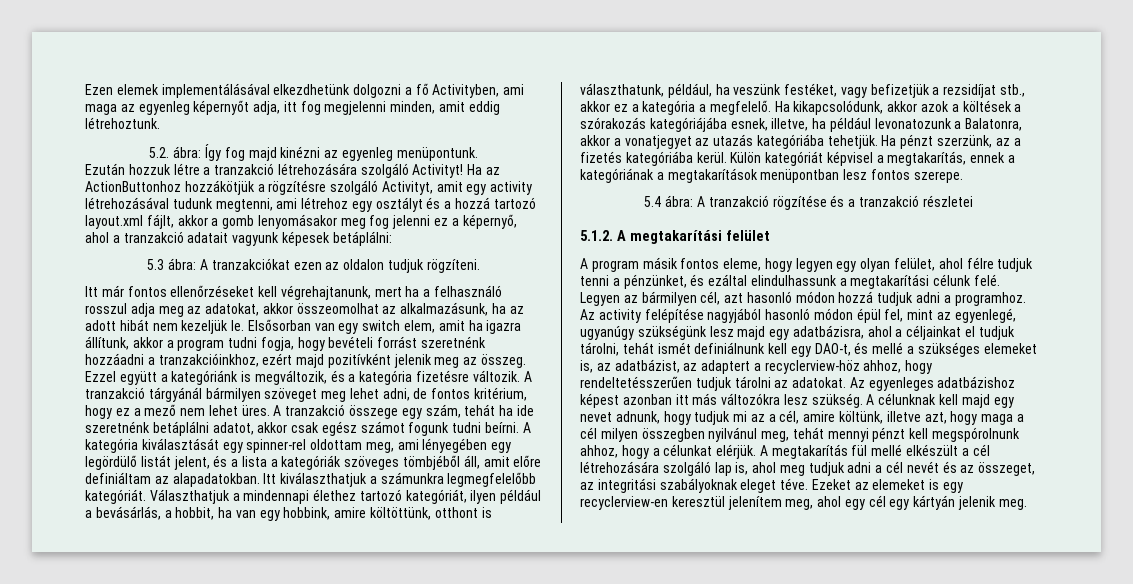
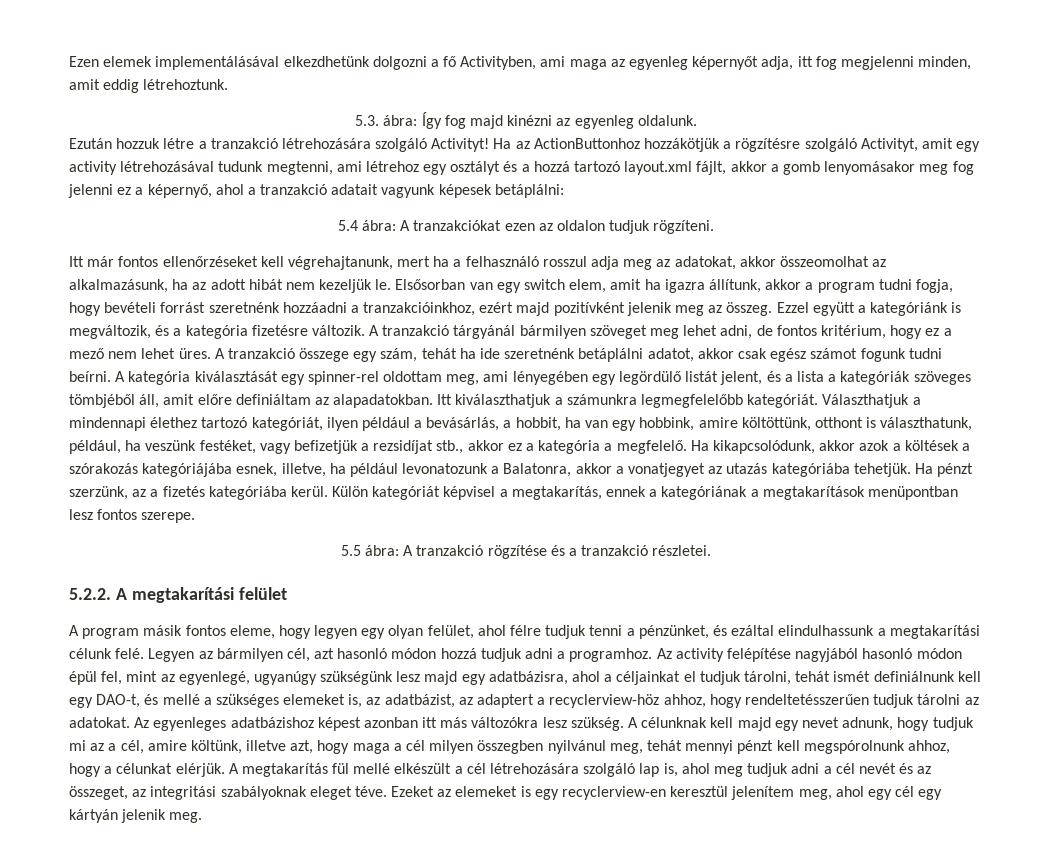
- 5.2. ábra: Így fog majd kinézni az egyenleg menüpontunk.
+ 5.3. ábra: Így fog majd kinézni az egyenleg oldalunk.
- 5.3 ábra: A tranzakciókat ezen az oldalon tudjuk rögzíteni.
+ 5.4 ábra: A tranzakciókat ezen az oldalon tudjuk rögzíteni.
- 5.4 ábra: A tranzakció rögzítése és a tranzakció részletei
- 5.1.2. A megtakarítási felület
+ 5.5 ábra: A tranzakció rögzítése és a tranzakció részletei.
+ 5.2.2. A megtakarítási felület

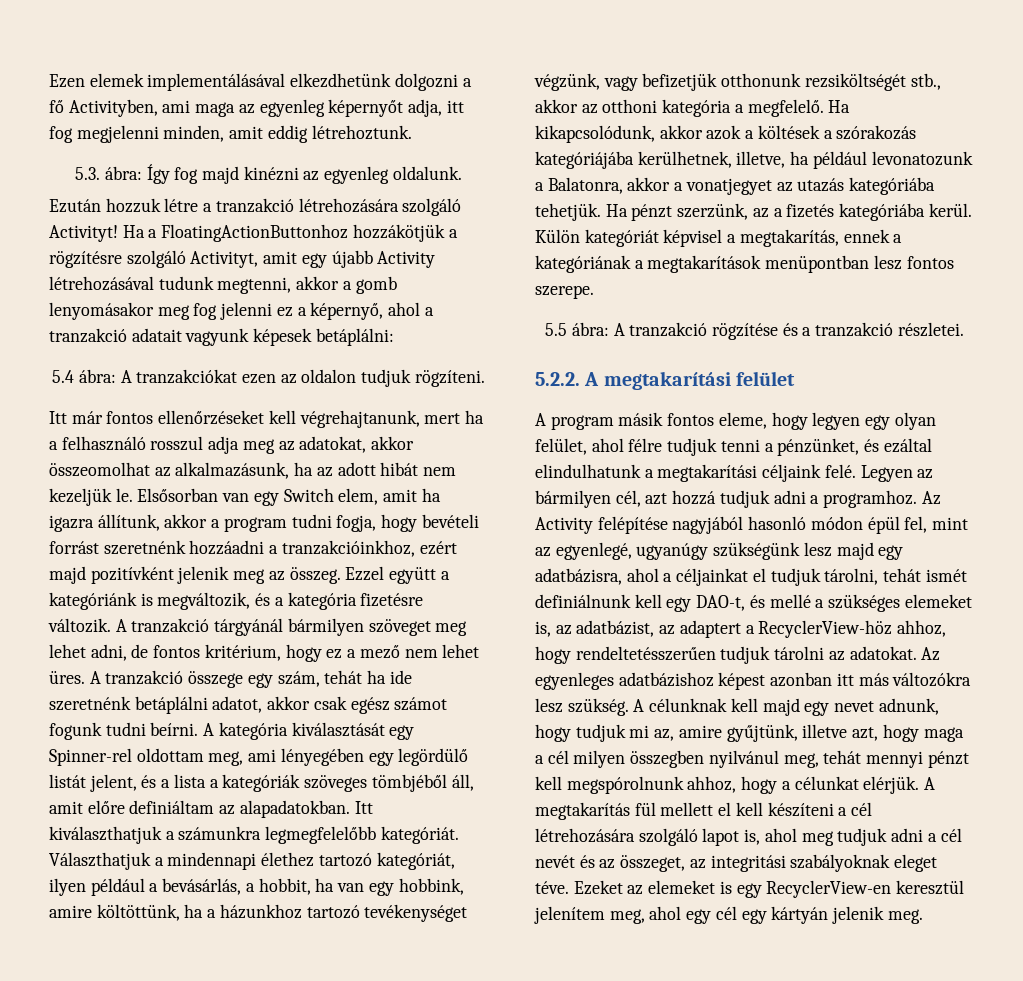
- Ha az ActionButtonhoz hozzákötjük a rögzítésre szolgáló Activityt, amit egy activity létrehozásával tudunk megtenni, ami létrehoz egy osztályt és a hozzá tartozó layout.xml fájlt, akkor a gomb lenyomásakor meg fog jelenni ez a képernyő, ahol a tranzakció adatait vagyunk képesek betáplálni:
+ Ha a FloatingActionButtonhoz hozzákötjük a rögzítésre szolgáló Activityt, amit egy újabb Activity létrehozásával tudunk megtenni, akkor a gomb lenyomásakor meg fog jelenni ez a képernyő, ahol a tranzakció adatait vagyunk képesek betáplálni:
- Elsősorban van egy switch elem, amit ha igazra állítunk, akkor a program tudni fogja, hogy bevételi forrást szeretnénk hozzáadni a tranzakcióinkhoz, ezért majd pozitívként jelenik meg az összeg.
+ Elsősorban van egy Switch elem, amit ha igazra állítunk, akkor a program tudni fogja, hogy bevételi forrást szeretnénk hozzáadni a tranzakcióinkhoz, ezért majd pozitívként jelenik meg az összeg.
- A kategória kiválasztását egy spinner-rel oldottam meg, ami lényegében egy legördülő listát jelent, és a lista a kategóriák szöveges tömbjéből áll, amit előre definiáltam az alapadatokban.
+ A kategória kiválasztását egy Spinner-rel oldottam meg, ami lényegében egy legördülő listát jelent, és a lista a kategóriák szöveges tömbjéből áll, amit előre definiáltam az alapadatokban.
- Választhatjuk a mindennapi élethez tartozó kategóriát, ilyen például a bevásárlás, a hobbit, ha van egy hobbink, amire költöttünk, otthont is választhatunk, például, ha veszünk festéket, vagy befizetjük a rezsidíjat stb., akkor ez a kategória a megfelelő.
+ Választhatjuk a mindennapi élethez tartozó kategóriát, ilyen például a bevásárlás, a hobbit, ha van egy hobbink, amire költöttünk, ha a házunkhoz tartozó tevékenységet végzünk, vagy befizetjük otthonunk rezsiköltségét stb., akkor az otthoni kategória a megfelelő.
- Ha kikapcsolódunk, akkor azok a költések a szórakozás kategóriájába esnek, illetve, ha például levonatozunk a Balatonra, akkor a vonatjegyet az utazás kategóriába tehetjük.
+ Ha kikapcsolódunk, akkor azok a költések a szórakozás kategóriájába kerülhetnek, illetve, ha például levonatozunk a Balatonra, akkor a vonatjegyet az utazás kategóriába tehetjük.
- A program másik fontos eleme, hogy legyen egy olyan felület, ahol félre tudjuk tenni a pénzünket, és ezáltal elindulhassunk a megtakarítási célunk felé.
+ A program másik fontos eleme, hogy legyen egy olyan felület, ahol félre tudjuk tenni a pénzünket, és ezáltal elindulhatunk a megtakarítási céljaink felé.
- Legyen az bármilyen cél, azt hasonló módon hozzá tudjuk adni a programhoz.
+ Legyen az bármilyen cél, azt hozzá tudjuk adni a programhoz.
- Az activity felépítése nagyjából hasonló módon épül fel, mint az egyenlegé, ugyanúgy szükségünk lesz majd egy adatbázisra, ahol a céljainkat el tudjuk tárolni, tehát ismét definiálnunk kell egy DAO-t, és mellé a szükséges elemeket is, az adatbázist, az adaptert a recyclerview-höz ahhoz, hogy rendeltetésszerűen tudjuk tárolni az adatokat.
+ Az Activity felépítése nagyjából hasonló módon épül fel, mint az egyenlegé, ugyanúgy szükségünk lesz majd egy adatbázisra, ahol a céljainkat el tudjuk tárolni, tehát ismét definiálnunk kell egy DAO-t, és mellé a szükséges elemeket is, az adatbázist, az adaptert a RecyclerView-höz ahhoz, hogy rendeltetésszerűen tudjuk tárolni az adatokat.
- A célunknak kell majd egy nevet adnunk, hogy tudjuk mi az a cél, amire költünk, illetve azt, hogy maga a cél milyen összegben nyilvánul meg, tehát mennyi pénzt kell megspórolnunk ahhoz, hogy a célunkat elérjük.
+ A célunknak kell majd egy nevet adnunk, hogy tudjuk mi az, amire gyűjtünk, illetve azt, hogy maga a cél milyen összegben nyilvánul meg, tehát mennyi pénzt kell megspórolnunk ahhoz, hogy a célunkat elérjük.
- A megtakarítás fül mellé elkészült a cél létrehozására szolgáló lap is, ahol meg tudjuk adni a cél nevét és az összeget, az integritási szabályoknak eleget téve.
+ A megtakarítás fül mellett el kell készíteni a cél létrehozására szolgáló lapot is, ahol meg tudjuk adni a cél nevét és az összeget, az integritási szabályoknak eleget téve.
- Ezeket az elemeket is egy recyclerview-en keresztül jelenítem meg, ahol egy cél egy kártyán jelenik meg.
+ Ezeket az elemeket is egy RecyclerView-en keresztül jelenítem meg, ahol egy cél egy kártyán jelenik meg.

